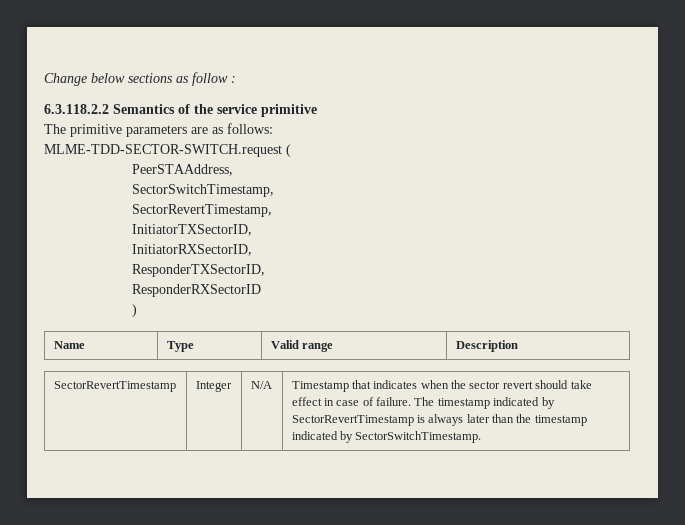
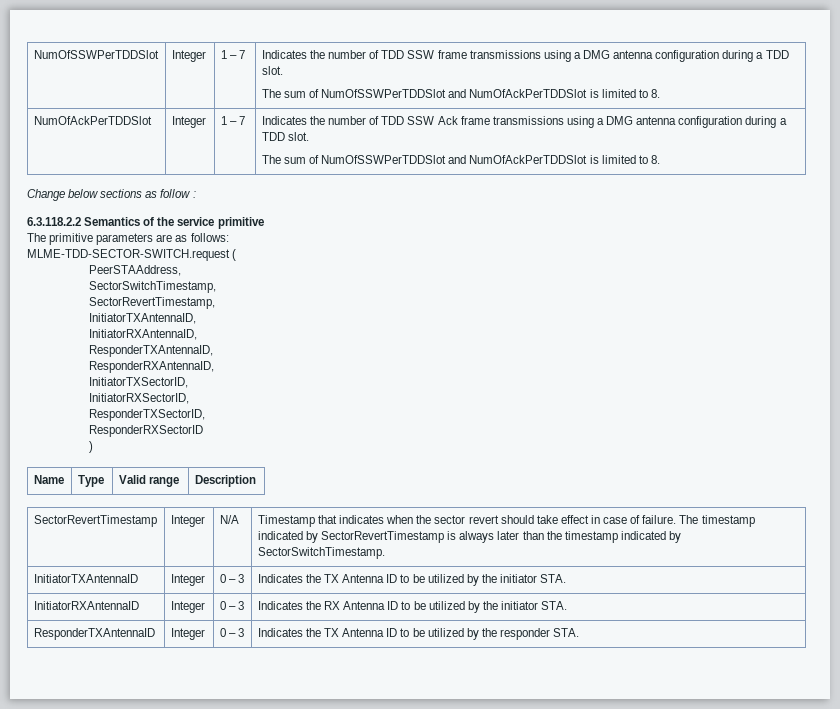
+ NumOfSSWPerTDDSlot | Integer | 1 – 7 | Indicates the number of TDD SSW frame transmissions using a DMG antenna configuration during a TDD slot.
+ The sum of NumOfSSWPerTDDSlot and NumOfAckPerTDDSlot is limited to 8.
+ NumOfAckPerTDDSlot | Integer | 1 – 7 | Indicates the number of TDD SSW Ack frame transmissions using a DMG antenna configuration during a TDD slot.
+ The sum of NumOfSSWPerTDDSlot and NumOfAckPerTDDSlot is limited to 8.
+ InitiatorTXAntennaID,
+ InitiatorRXAntennaID,
+ ResponderTXAntennaID,
+ ResponderRXAntennaID,
+ InitiatorTXAntennaID | Integer | 0 – 3 | Indicates the TX Antenna ID to be utilized by the initiator STA.
+ InitiatorRXAntennaID | Integer | 0 – 3 | Indicates the RX Antenna ID to be utilized by the initiator STA.
+ ResponderTXAntennaID | Integer | 0 – 3 | Indicates the TX Antenna ID to be utilized by the responder STA.

